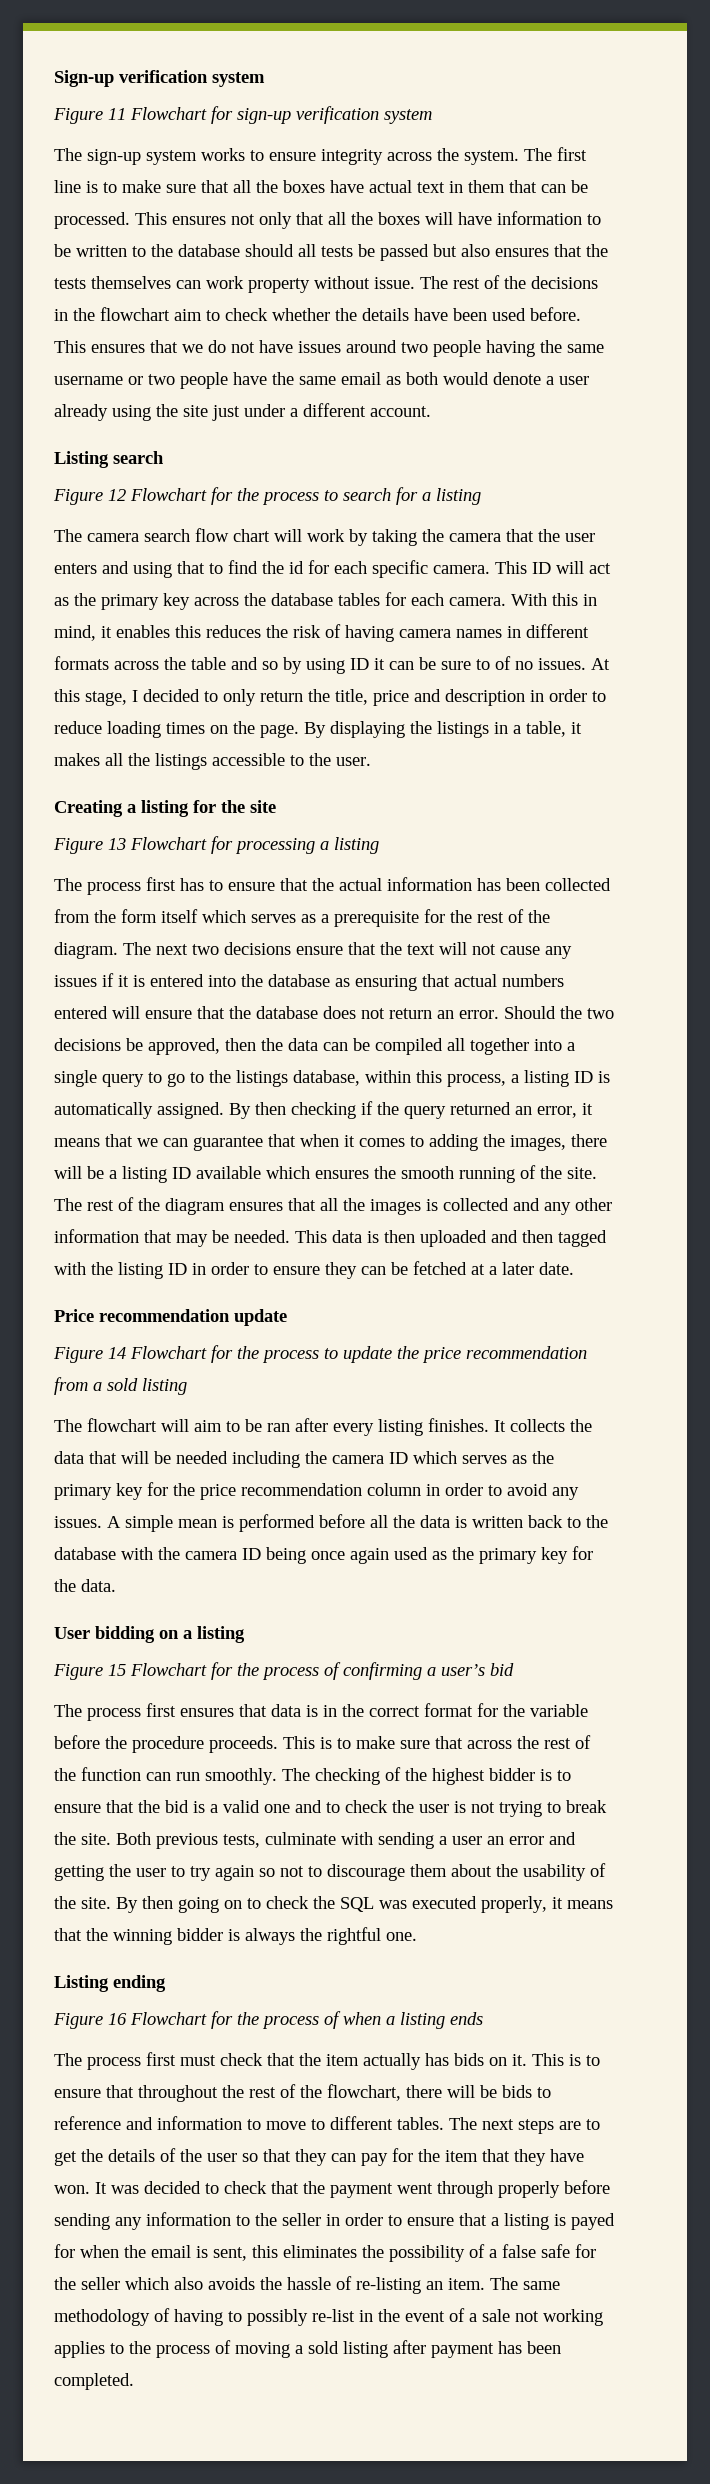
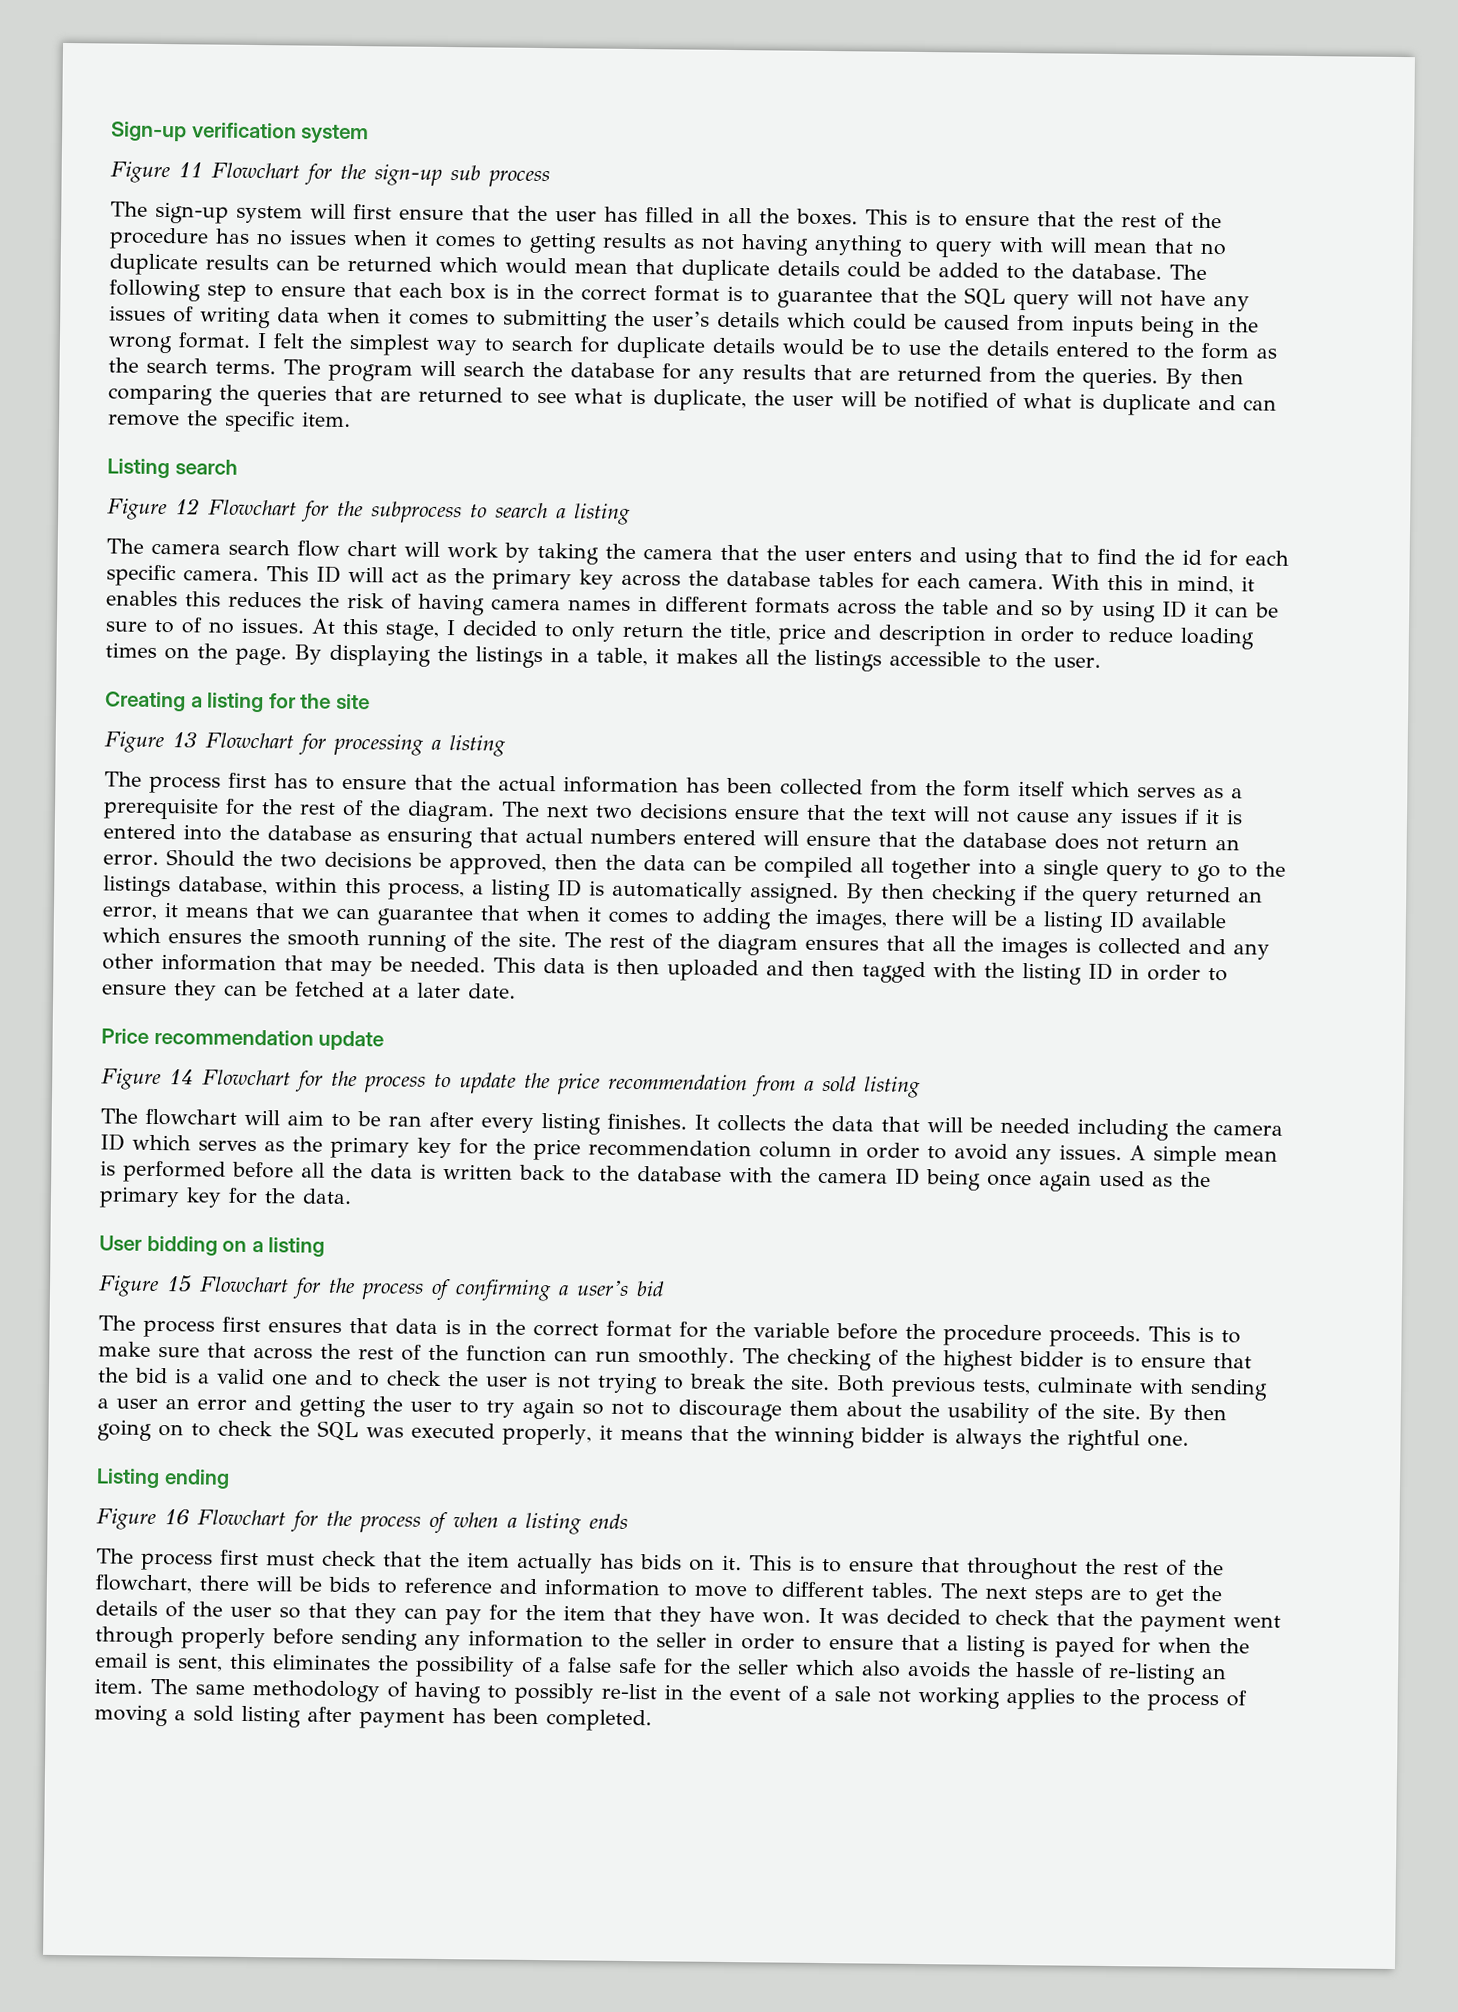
- Figure 11 Flowchart for sign-up verification system
+ Figure 11 Flowchart for the sign-up sub process
- The sign-up system works to ensure integrity across the system. The first line is to make sure that all the boxes have actual text in them that can be processed. This ensures not only that all the boxes will have information to be written to the database should all tests be passed but also ensures that the tests themselves can work property without issue. The rest of the decisions in the flowchart aim to check whether the details have been used before. This ensures that we do not have issues around two people having the same username or two people have the same email as both would denote a user already using the site just under a different account.
+ The sign-up system will first ensure that the user has filled in all the boxes. This is to ensure that the rest of the procedure has no issues when it comes to getting results as not having anything to query with will mean that no duplicate results can be returned which would mean that duplicate details could be added to the database. The following step to ensure that each box is in the correct format is to guarantee that the SQL query will not have any issues of writing data when it comes to submitting the user’s details which could be caused from inputs being in the wrong format. I felt the simplest way to search for duplicate details would be to use the details entered to the form as the search terms. The program will search the database for any results that are returned from the queries. By then comparing the queries that are returned to see what is duplicate, the user will be notified of what is duplicate and can remove the specific item.
- Figure 12 Flowchart for the process to search for a listing
+ Figure 12 Flowchart for the subprocess to search a listing

